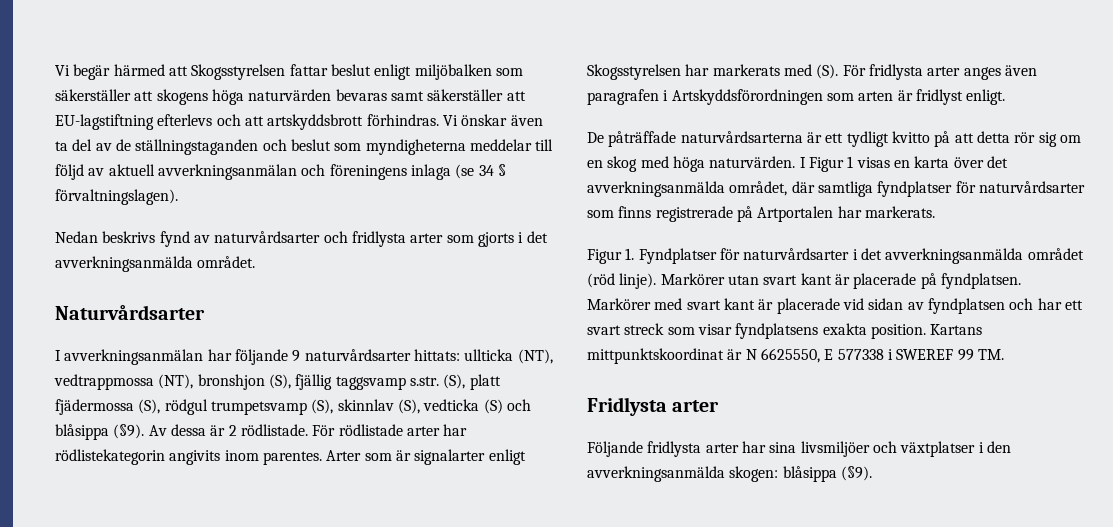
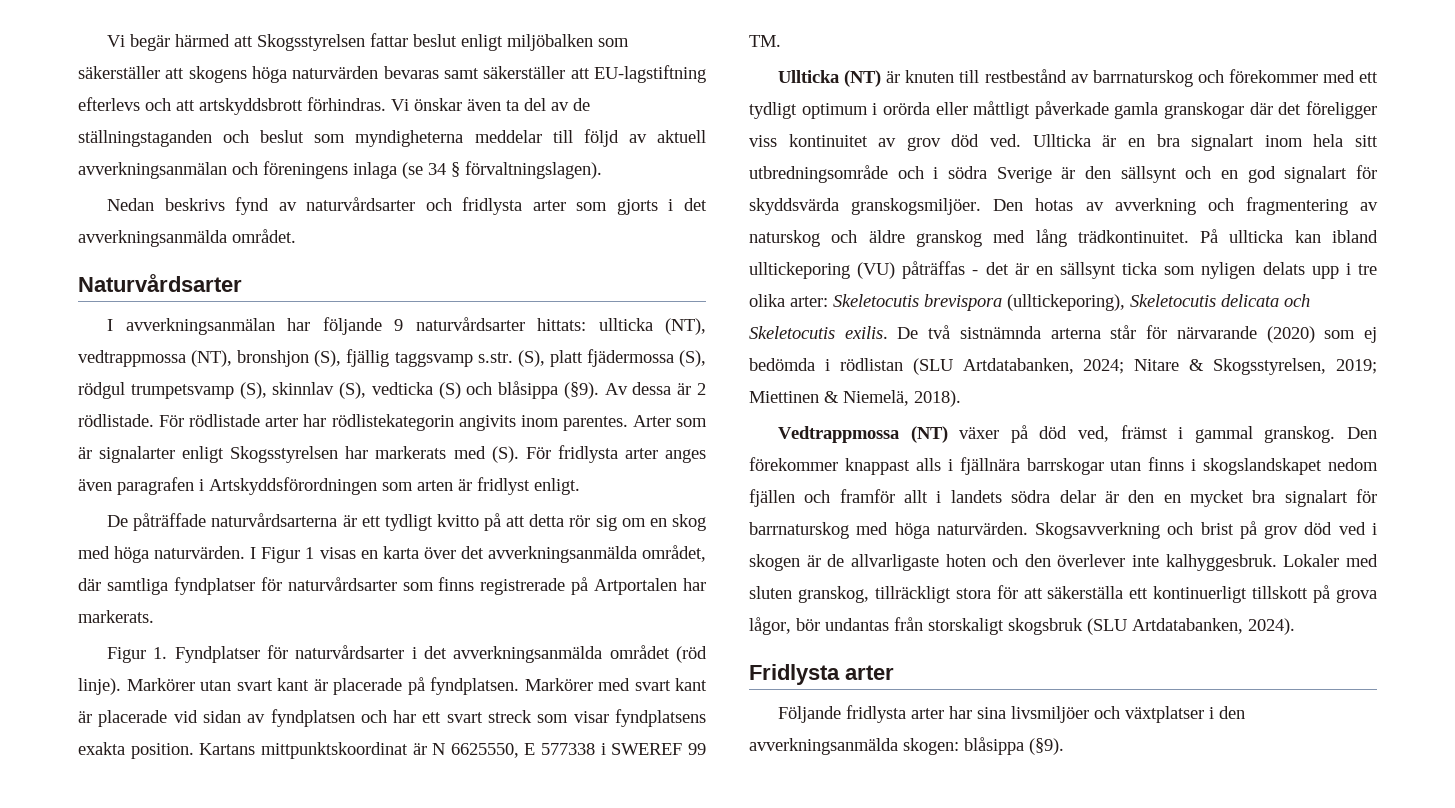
+ Ullticka (NT) är knuten till restbestånd av barrnaturskog och förekommer med ett tydligt optimum i orörda eller måttligt påverkade gamla granskogar där det föreligger viss kontinuitet av grov död ved. Ullticka är en bra signalart inom hela sitt utbredningsområde och i södra Sverige är den sällsynt och en god signalart för skyddsvärda granskogsmiljöer. Den hotas av avverkning och fragmentering av naturskog och äldre granskog med lång trädkontinuitet. På ullticka kan ibland ulltickeporing (VU) påträffas - det är en sällsynt ticka som nyligen delats upp i tre olika arter: Skeletocutis brevispora (ulltickeporing), Skeletocutis delicata och Skeletocutis exilis. De två sistnämnda arterna står för närvarande (2020) som ej bedömda i rödlistan (SLU Artdatabanken, 2024; Nitare & Skogsstyrelsen, 2019; Miettinen & Niemelä, 2018).
+ Vedtrappmossa (NT) växer på död ved, främst i gammal granskog. Den förekommer knappast alls i fjällnära barrskogar utan finns i skogslandskapet nedom fjällen och framför allt i landets södra delar är den en mycket bra signalart för barrnaturskog med höga naturvärden. Skogsavverkning och brist på grov död ved i skogen är de allvarligaste hoten och den överlever inte kalhyggesbruk. Lokaler med sluten granskog, tillräckligt stora för att säkerställa ett kontinuerligt tillskott på grova lågor, bör undantas från storskaligt skogsbruk (SLU Artdatabanken, 2024).

